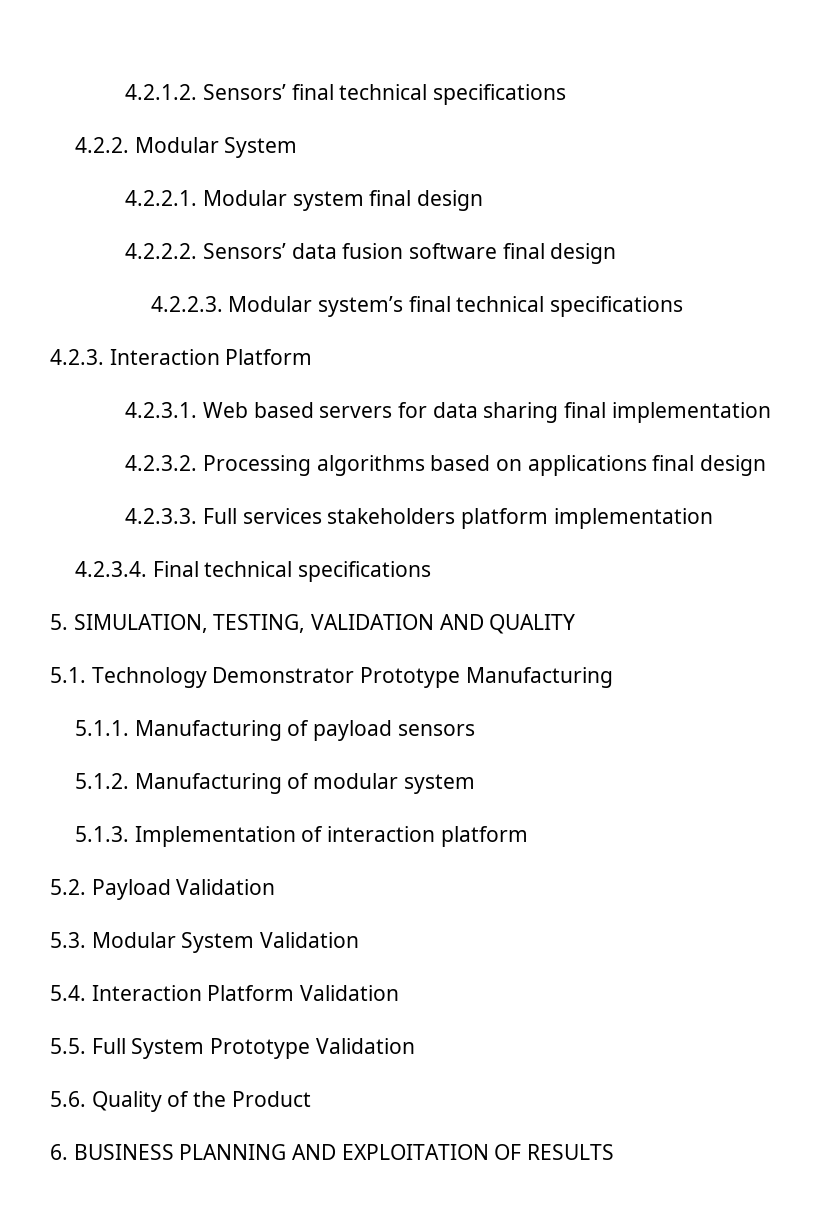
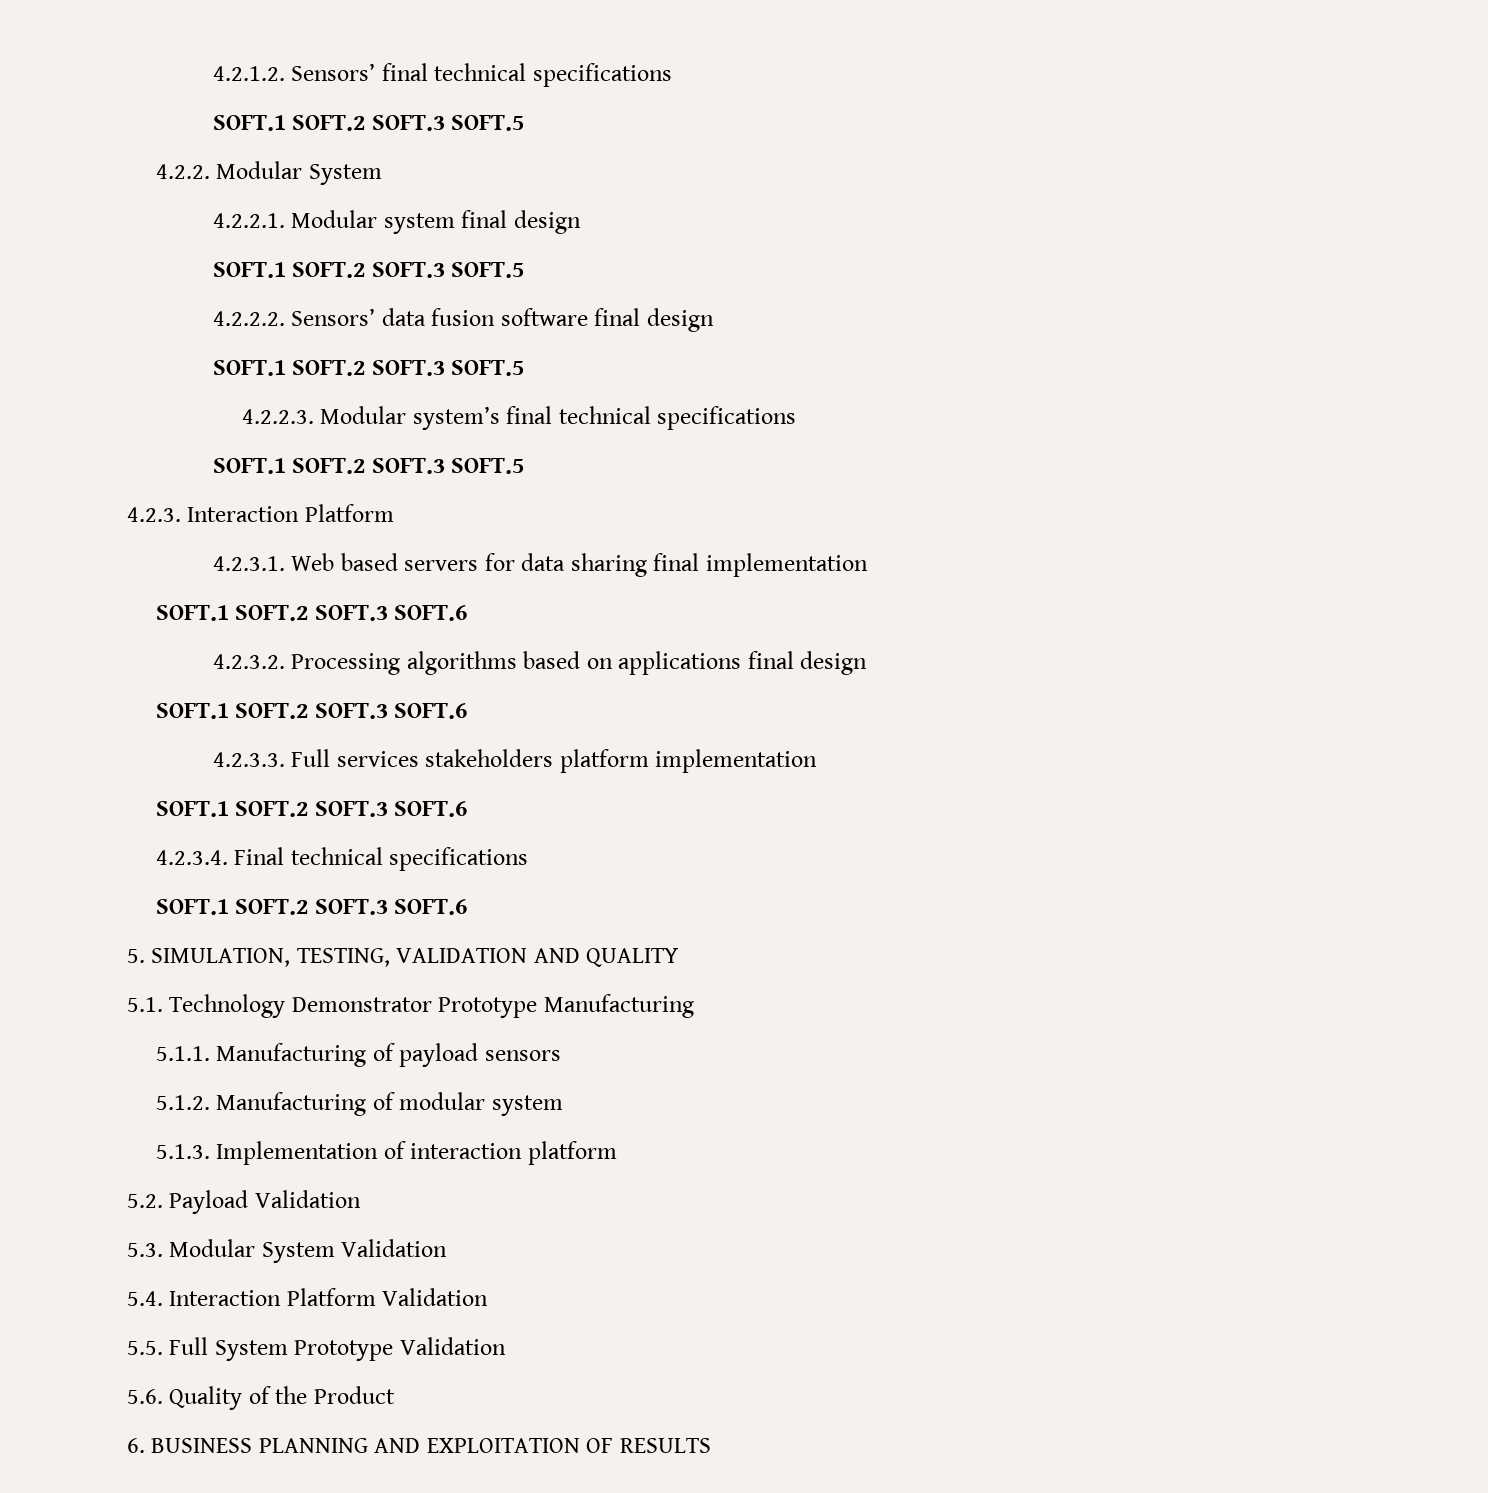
  4.2.1.2. Sensors’ final technical specifications
+ SOFT.1 SOFT.2 SOFT.3 SOFT.5
  4.2.2.1. Modular system final design
+ SOFT.1 SOFT.2 SOFT.3 SOFT.5
  4.2.2.2. Sensors’ data fusion software final design
+ SOFT.1 SOFT.2 SOFT.3 SOFT.5
  4.2.2.3. Modular system’s final technical specifications
+ SOFT.1 SOFT.2 SOFT.3 SOFT.5
  4.2.3.1. Web based servers for data sharing final implementation
+ SOFT.1 SOFT.2 SOFT.3 SOFT.6
  4.2.3.2. Processing algorithms based on applications final design
+ SOFT.1 SOFT.2 SOFT.3 SOFT.6
  4.2.3.3. Full services stakeholders platform implementation
+ SOFT.1 SOFT.2 SOFT.3 SOFT.6
  4.2.3.4. Final technical specifications
+ SOFT.1 SOFT.2 SOFT.3 SOFT.6

